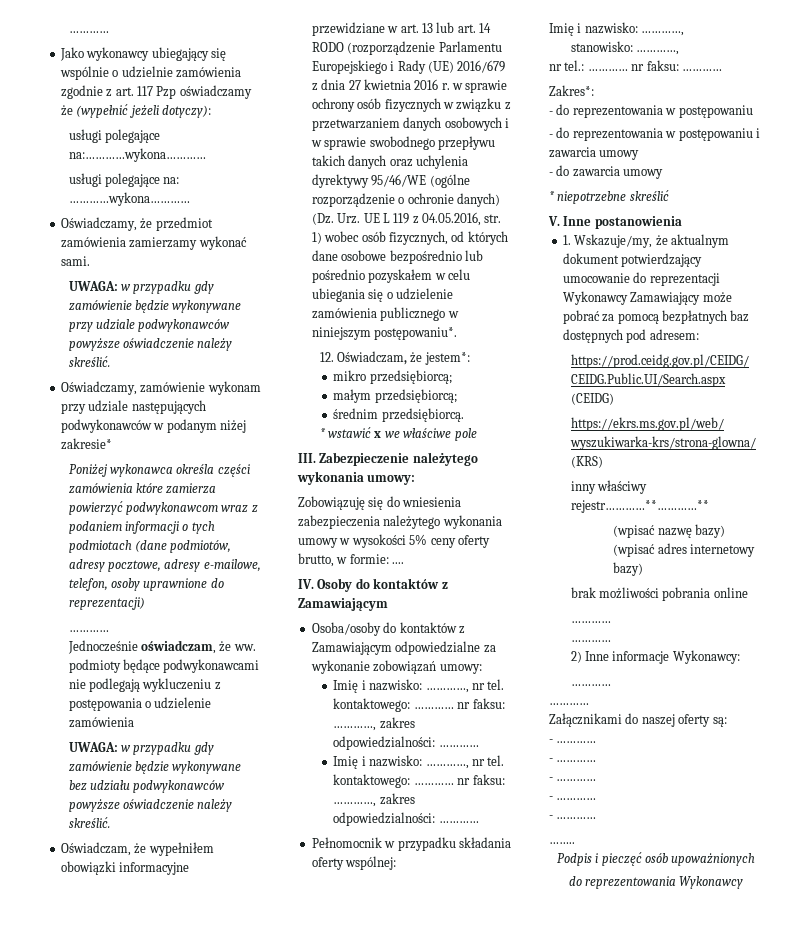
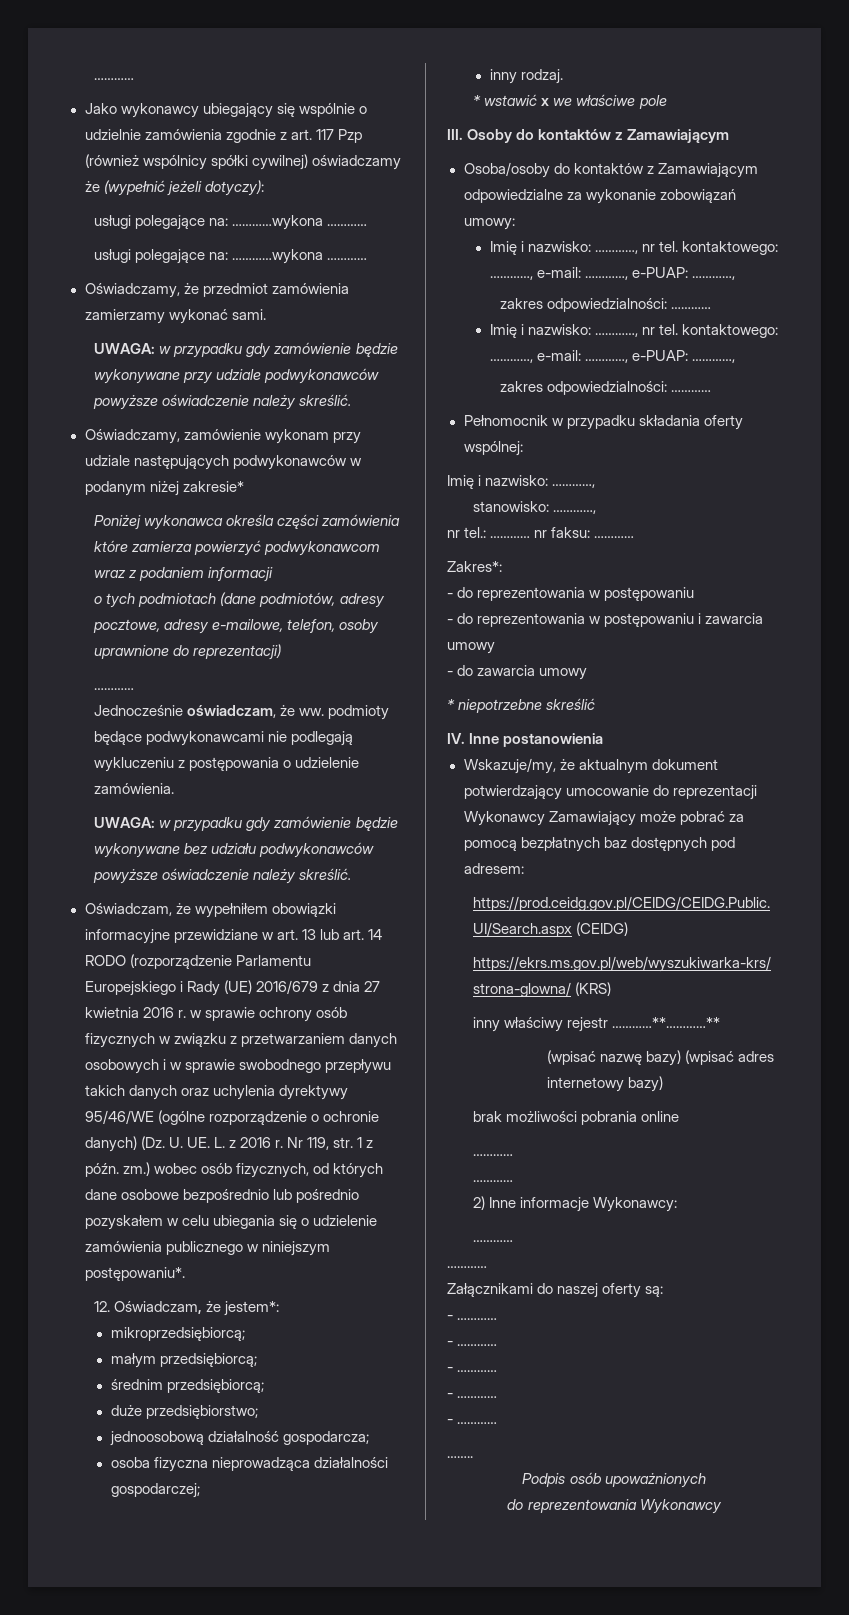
- Jako wykonawcy ubiegający się wspólnie o udzielnie zamówienia zgodnie z art. 117 Pzp oświadczamy że (wypełnić jeżeli dotyczy):
- usługi polegające na:…………wykona…………
- usługi polegające na: …………wykona…………
+ Jako wykonawcy ubiegający się wspólnie o udzielnie zamówienia zgodnie z art. 117 Pzp (również wspólnicy spółki cywilnej) oświadczamy że (wypełnić jeżeli dotyczy):
+ usługi polegające na: …………wykona …………
+ usługi polegające na: …………wykona …………
- Poniżej wykonawca określa części zamówienia które zamierza powierzyć podwykonawcom wraz z podaniem informacji o tych podmiotach (dane podmiotów, adresy pocztowe, adresy e-mailowe, telefon, osoby uprawnione do reprezentacji)
+ Poniżej wykonawca określa części zamówienia które zamierza powierzyć podwykonawcom wraz z podaniem informacji
+ o tych podmiotach (dane podmiotów, adresy pocztowe, adresy e-mailowe, telefon, osoby uprawnione do reprezentacji)
- Jednocześnie oświadczam, że ww. podmioty będące podwykonawcami nie podlegają wykluczeniu z postępowania o udzielenie zamówienia
+ Jednocześnie oświadczam, że ww. podmioty będące podwykonawcami nie podlegają wykluczeniu z postępowania o udzielenie zamówienia.
- Oświadczam, że wypełniłem obowiązki informacyjne przewidziane w art. 13 lub art. 14 RODO (rozporządzenie Parlamentu Europejskiego i Rady (UE) 2016/679 z dnia 27 kwietnia 2016 r. w sprawie ochrony osób fizycznych w związku z przetwarzaniem danych osobowych i w sprawie swobodnego przepływu takich danych oraz uchylenia dyrektywy 95/46/WE (ogólne rozporządzenie o ochronie danych) (Dz. Urz. UE L 119 z 04.05.2016, str. 1) wobec osób fizycznych, od których dane osobowe bezpośrednio lub pośrednio pozyskałem w celu ubiegania się o udzielenie zamówienia publicznego w niniejszym postępowaniu*.
+ Oświadczam, że wypełniłem obowiązki informacyjne przewidziane w art. 13 lub art. 14 RODO (rozporządzenie Parlamentu Europejskiego i Rady (UE) 2016/679 z dnia 27 kwietnia 2016 r. w sprawie ochrony osób fizycznych w związku z przetwarzaniem danych osobowych i w sprawie swobodnego przepływu takich danych oraz uchylenia dyrektywy 95/46/WE (ogólne rozporządzenie o ochronie danych) (Dz. U. UE. L. z 2016 r. Nr 119, str. 1 z późn. zm.) wobec osób fizycznych, od których dane osobowe bezpośrednio lub pośrednio pozyskałem w celu ubiegania się o udzielenie zamówienia publicznego w niniejszym postępowaniu*.
- mikro przedsiębiorcą;
+ mikroprzedsiębiorcą;
- średnim przedsiębiorcą.
+ średnim przedsiębiorcą;
+ duże przedsiębiorstwo;
+ jednoosobową działalność gospodarcza;
+ osoba fizyczna nieprowadząca działalności gospodarczej;
+ inny rodzaj.
- III. Zabezpieczenie należytego wykonania umowy:
- Zobowiązuję się do wniesienia zabezpieczenia należytego wykonania umowy w wysokości 5% ceny oferty brutto, w formie: ....
- IV. Osoby do kontaktów z Zamawiającym
+ III. Osoby do kontaktów z Zamawiającym
  Osoba/osoby do kontaktów z Zamawiającym odpowiedzialne za wykonanie zobowiązań umowy:
- Imię i nazwisko: …………, nr tel. kontaktowego: ………… nr faksu: …………, zakres odpowiedzialności: …………
- Imię i nazwisko: …………, nr tel. kontaktowego: ………… nr faksu: …………, zakres odpowiedzialności: …………
+ Imię i nazwisko: …………, nr tel. kontaktowego: …………, e-mail: …………, e-PUAP: …………,
+ zakres odpowiedzialności: …………
+ Imię i nazwisko: …………, nr tel. kontaktowego: …………, e-mail: …………, e-PUAP: …………,
+ zakres odpowiedzialności: …………
- V. Inne postanowienia
+ IV. Inne postanowienia
- 1. Wskazuje/my, że aktualnym dokument potwierdzający umocowanie do reprezentacji Wykonawcy Zamawiający może pobrać za pomocą bezpłatnych baz dostępnych pod adresem:
+ Wskazuje/my, że aktualnym dokument potwierdzający umocowanie do reprezentacji Wykonawcy Zamawiający może pobrać za pomocą bezpłatnych baz dostępnych pod adresem:
- inny właściwy rejestr…………**…………**
+ inny właściwy rejestr …………**…………**
- Podpis i pieczęć osób upoważnionych
+ Podpis osób upoważnionych

